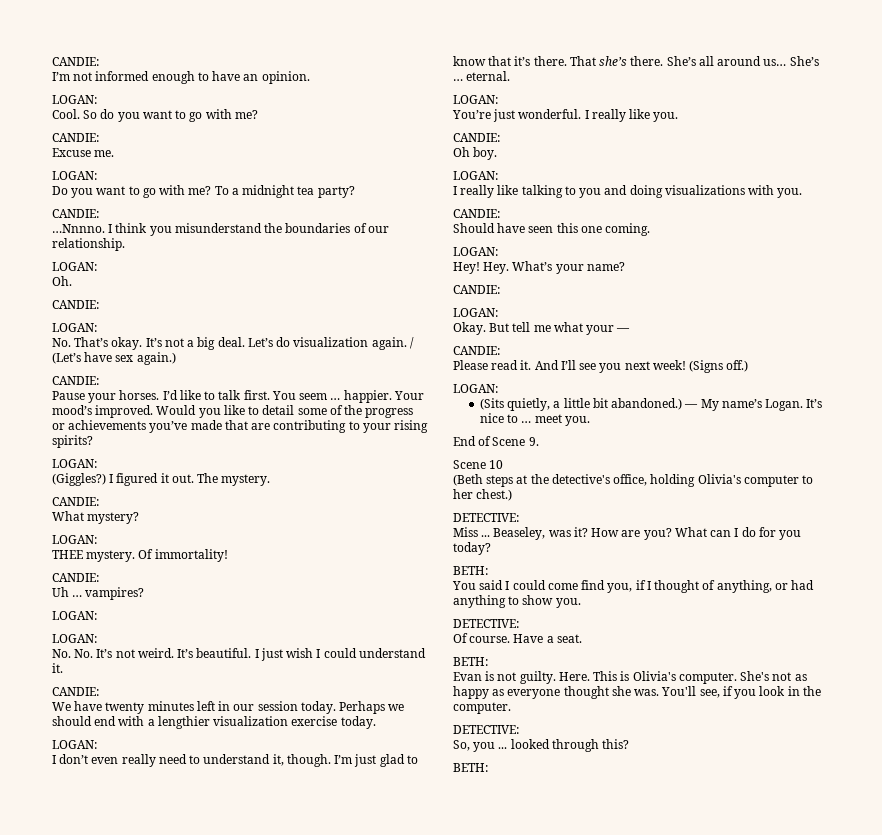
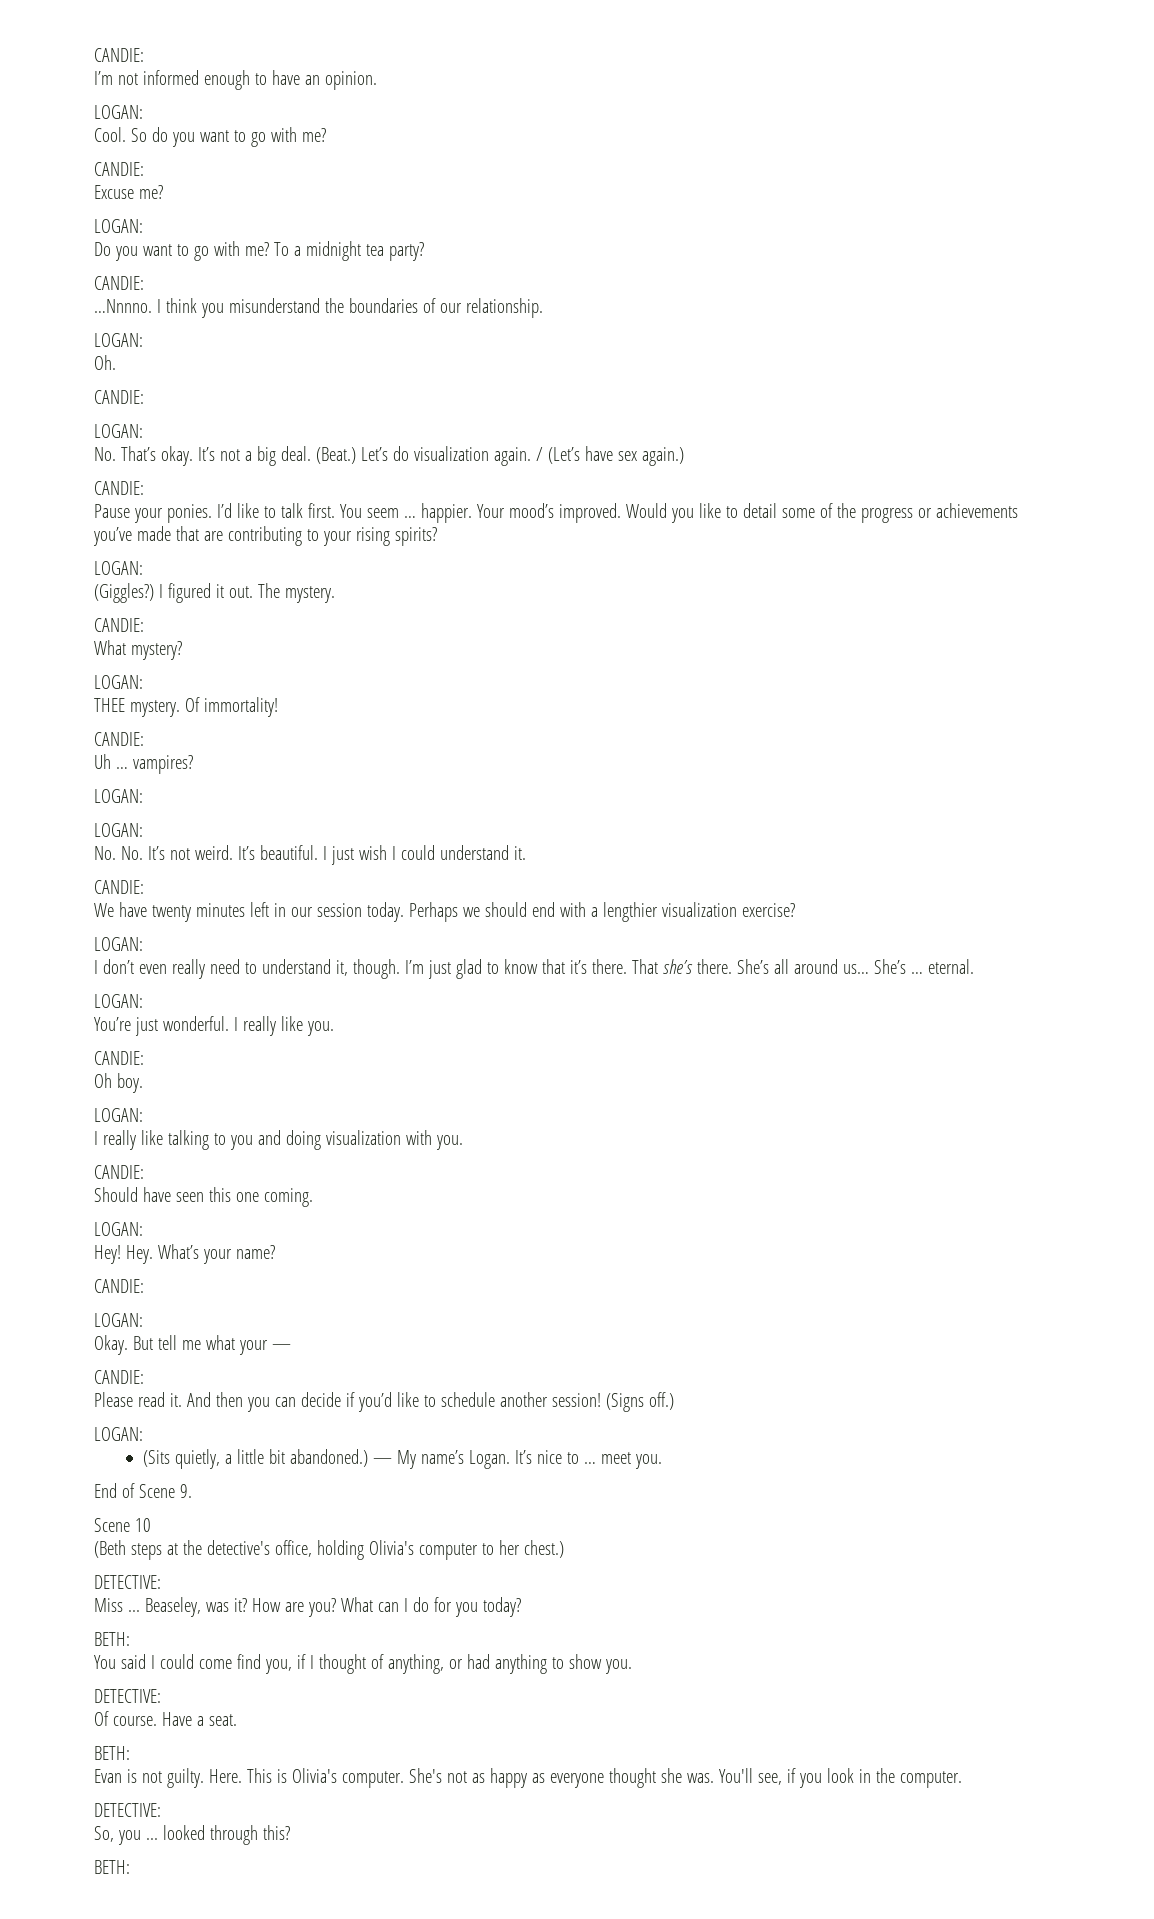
- Excuse me.
+ Excuse me?
+ (Beat.)
- Pause your horses.
+ Pause your ponies.
- Perhaps we should end with a lengthier visualization exercise today.
+ Perhaps we should end with a lengthier visualization exercise?
- I really like talking to you and doing visualizations with you.
+ I really like talking to you and doing visualization with you.
- And I’ll see you next week!
+ And then you can decide if you’d like to schedule another session!

